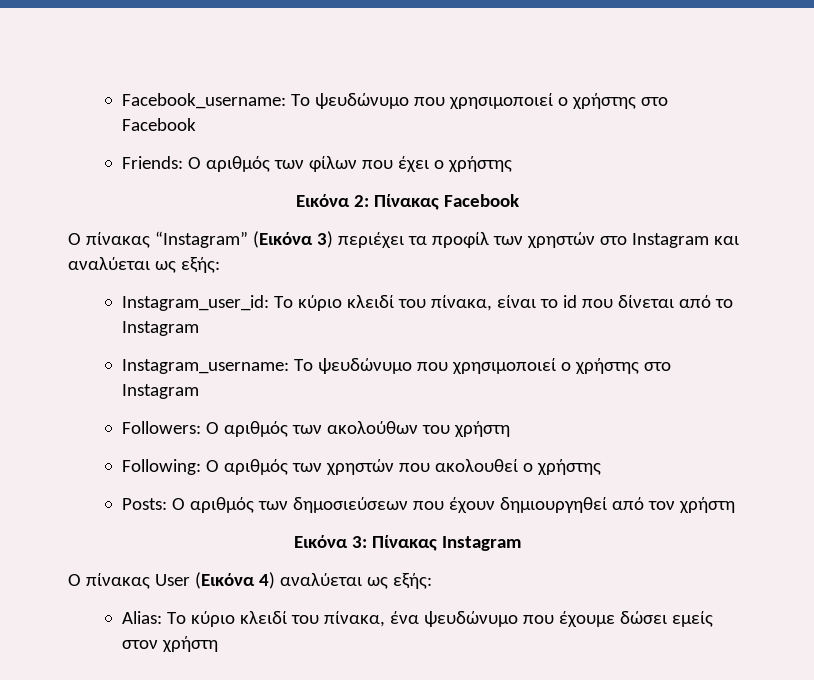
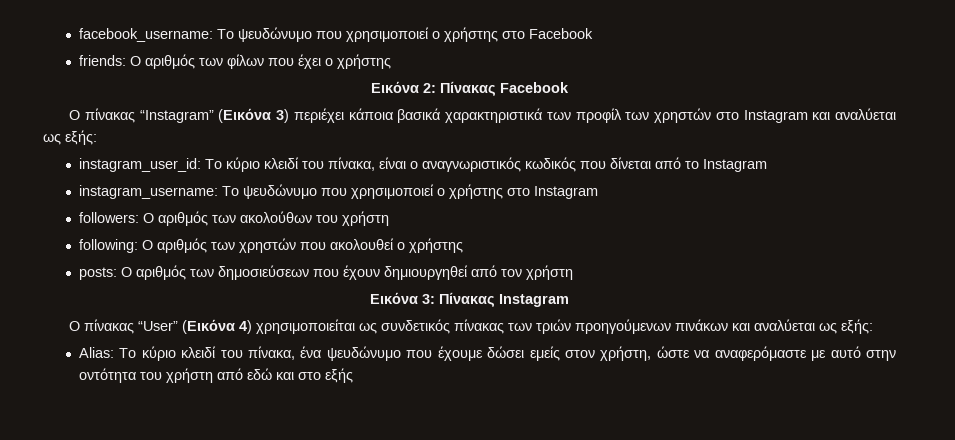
- Facebook_username: Το ψευδώνυμο που χρησιμοποιεί ο χρήστης στο Facebook
+ facebook_username: Το ψευδώνυμο που χρησιμοποιεί ο χρήστης στο Facebook
- Friends: Ο αριθμός των φίλων που έχει ο χρήστης
+ friends: Ο αριθμός των φίλων που έχει ο χρήστης
- Ο πίνακας “Instagram” (Εικόνα 3) περιέχει τα προφίλ των χρηστών στο Instagram και αναλύεται ως εξής:
+ Ο πίνακας “Instagram” (Εικόνα 3) περιέχει κάποια βασικά χαρακτηριστικά των προφίλ των χρηστών στο Instagram και αναλύεται ως εξής:
- Instagram_user_id: Το κύριο κλειδί του πίνακα, είναι το id που δίνεται από το Instagram
+ instagram_user_id: Το κύριο κλειδί του πίνακα, είναι ο αναγνωριστικός κωδικός που δίνεται από το Instagram
- Instagram_username: Το ψευδώνυμο που χρησιμοποιεί ο χρήστης στο Instagram
+ instagram_username: Το ψευδώνυμο που χρησιμοποιεί ο χρήστης στο Instagram
- Followers: Ο αριθμός των ακολούθων του χρήστη
+ followers: Ο αριθμός των ακολούθων του χρήστη
- Following: Ο αριθμός των χρηστών που ακολουθεί ο χρήστης
+ following: Ο αριθμός των χρηστών που ακολουθεί ο χρήστης
- Posts: Ο αριθμός των δημοσιεύσεων που έχουν δημιουργηθεί από τον χρήστη
+ posts: Ο αριθμός των δημοσιεύσεων που έχουν δημιουργηθεί από τον χρήστη
- O πίνακας User (Εικόνα 4) αναλύεται ως εξής:
+ O πίνακας “User” (Εικόνα 4) χρησιμοποιείται ως συνδετικός πίνακας των τριών προηγούμενων πινάκων και αναλύεται ως εξής:
- Alias: Το κύριο κλειδί του πίνακα, ένα ψευδώνυμο που έχουμε δώσει εμείς στον χρήστη
+ Alias: Το κύριο κλειδί του πίνακα, ένα ψευδώνυμο που έχουμε δώσει εμείς στον χρήστη, ώστε να αναφερόμαστε με αυτό στην οντότητα του χρήστη από εδώ και στο εξής

